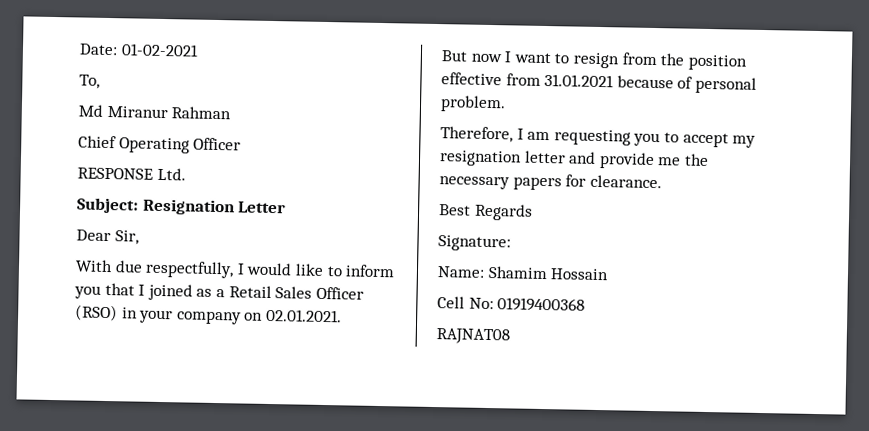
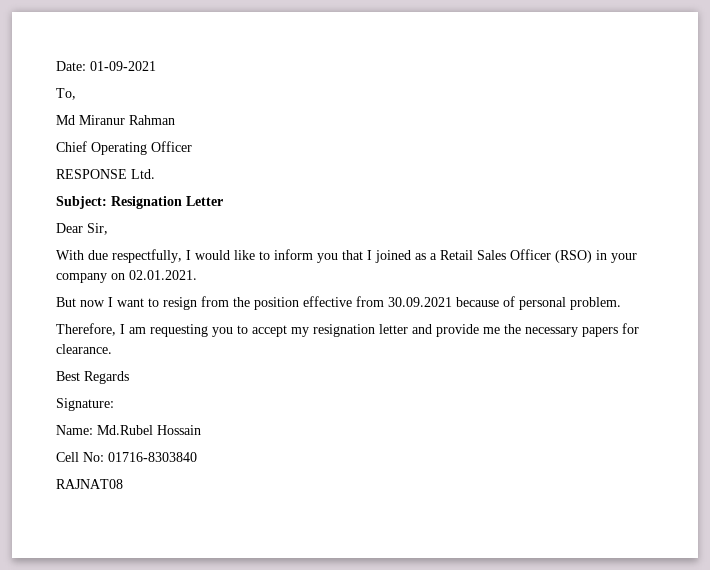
- Date: 01-02-2021
+ Date: 01-09-2021
- But now I want to resign from the position effective from 31.01.2021 because of personal problem.
+ But now I want to resign from the position effective from 30.09.2021 because of personal problem.
- Name: Shamim Hossain
+ Name: Md.Rubel Hossain
- Cell No: 01919400368
+ Cell No: 01716-8303840

